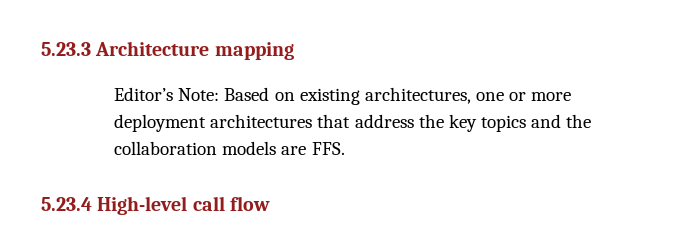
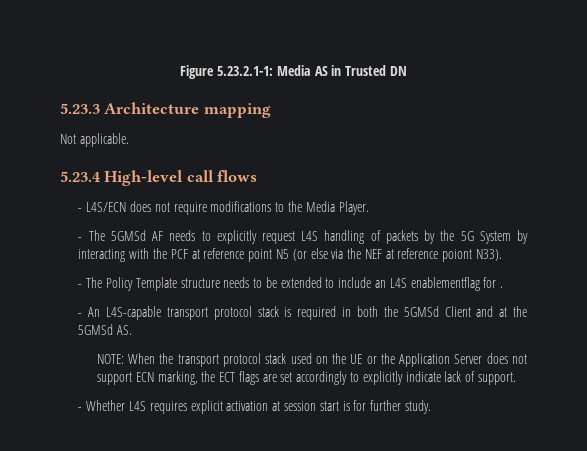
+ Figure 5.23.2.1-1: Media AS in Trusted DN
  5.23.3 Architecture mapping
- Editor’s Note: Based on existing architectures, one or more deployment architectures that address the key topics and the collaboration models are FFS.
- 5.23.4 High-level call flow
+ Not applicable.
+ 5.23.4 High-level call flows
+ - L4S/ECN does not require modifications to the Media Player.
+ - The 5GMSd AF needs to explicitly request L4S handling of packets by the 5G System by interacting with the PCF at reference point N5 (or else via the NEF at reference poiont N33).
+ - The Policy Template structure needs to be extended to include an L4S enablementflag for .
+ - An L4S-capable transport protocol stack is required in both the 5GMSd Client and at the 5GMSd AS.
+ NOTE: When the transport protocol stack used on the UE or the Application Server does not support ECN marking, the ECT flags are set accordingly to explicitly indicate lack of support.
+ - Whether L4S requires explicit activation at session start is for further study.

